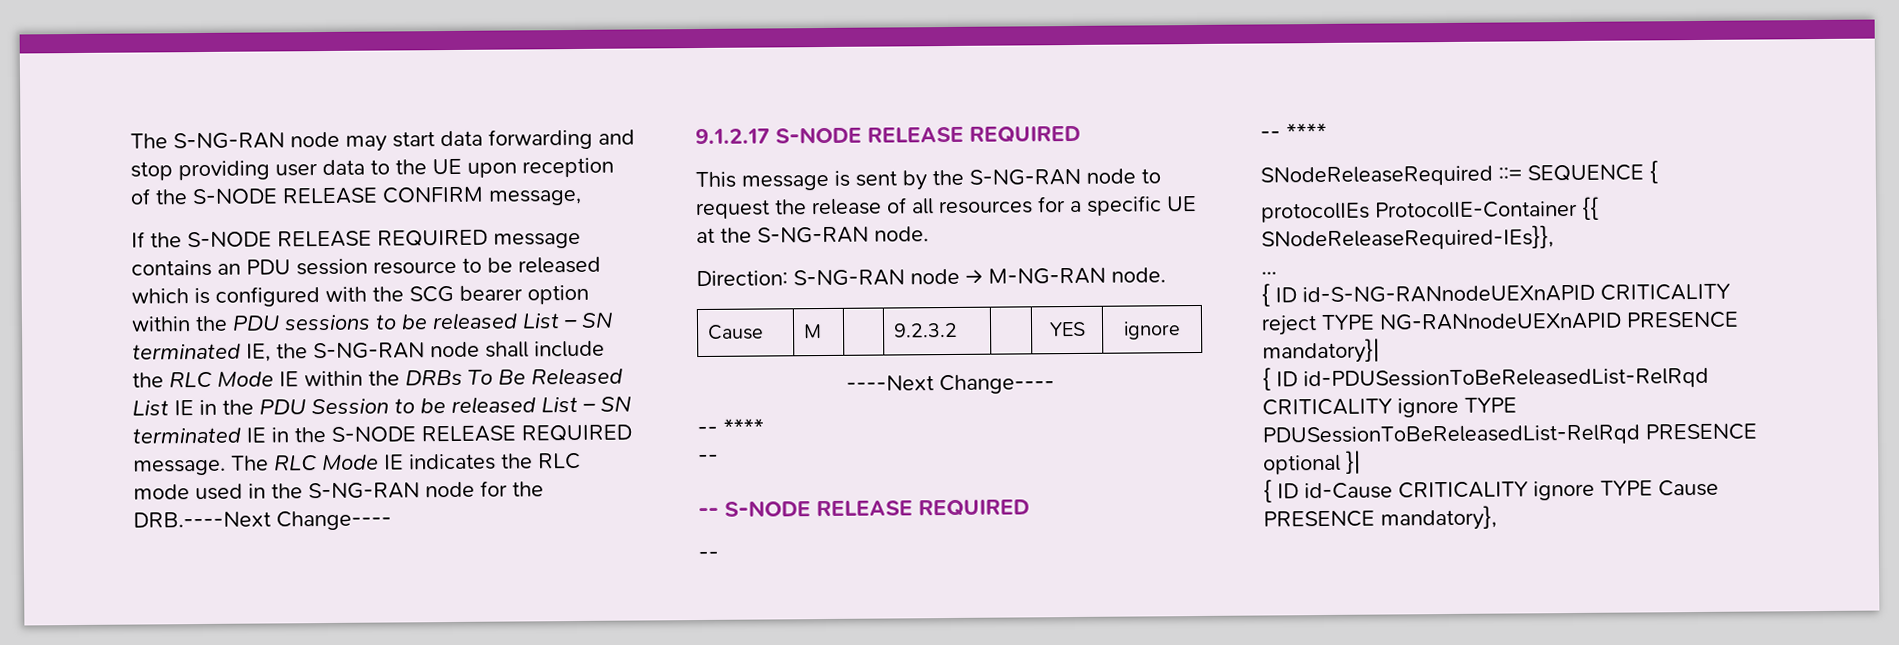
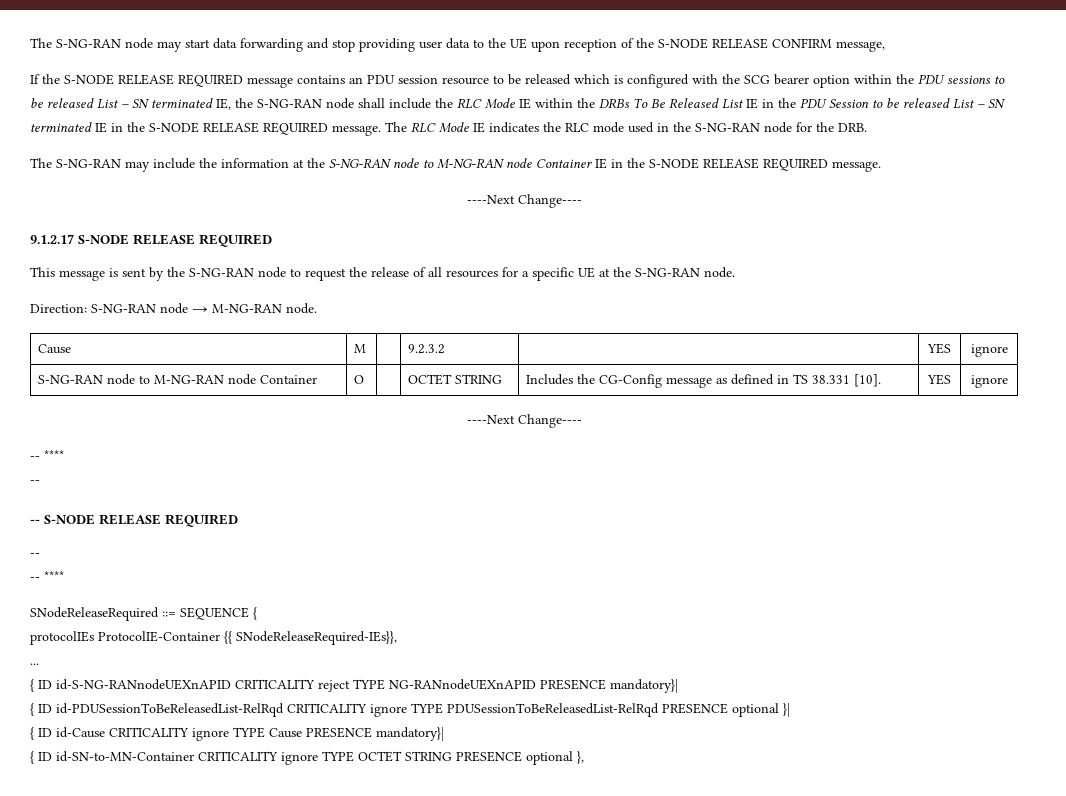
- The RLC Mode IE indicates the RLC mode used in the S-NG-RAN node for the DRB.----Next Change----
+ The RLC Mode IE indicates the RLC mode used in the S-NG-RAN node for the DRB.
+ The S-NG-RAN may include the information at the S-NG-RAN node to M-NG-RAN node Container IE in the S-NODE RELEASE REQUIRED message.
+ ----Next Change----
+ S-NG-RAN node to M-NG-RAN node Container | O | | OCTET STRING | Includes the CG-Config message as defined in TS 38.331 [10]. | YES | ignore
- { ID id-Cause CRITICALITY ignore TYPE Cause PRESENCE mandatory},
+ { ID id-Cause CRITICALITY ignore TYPE Cause PRESENCE mandatory}|
+ { ID id-SN-to-MN-Container CRITICALITY ignore TYPE OCTET STRING PRESENCE optional },

